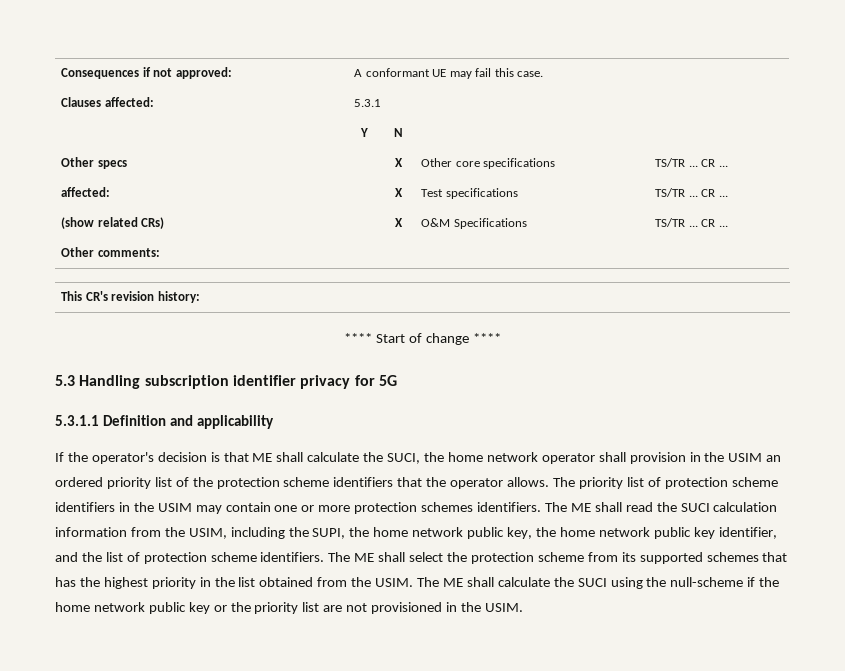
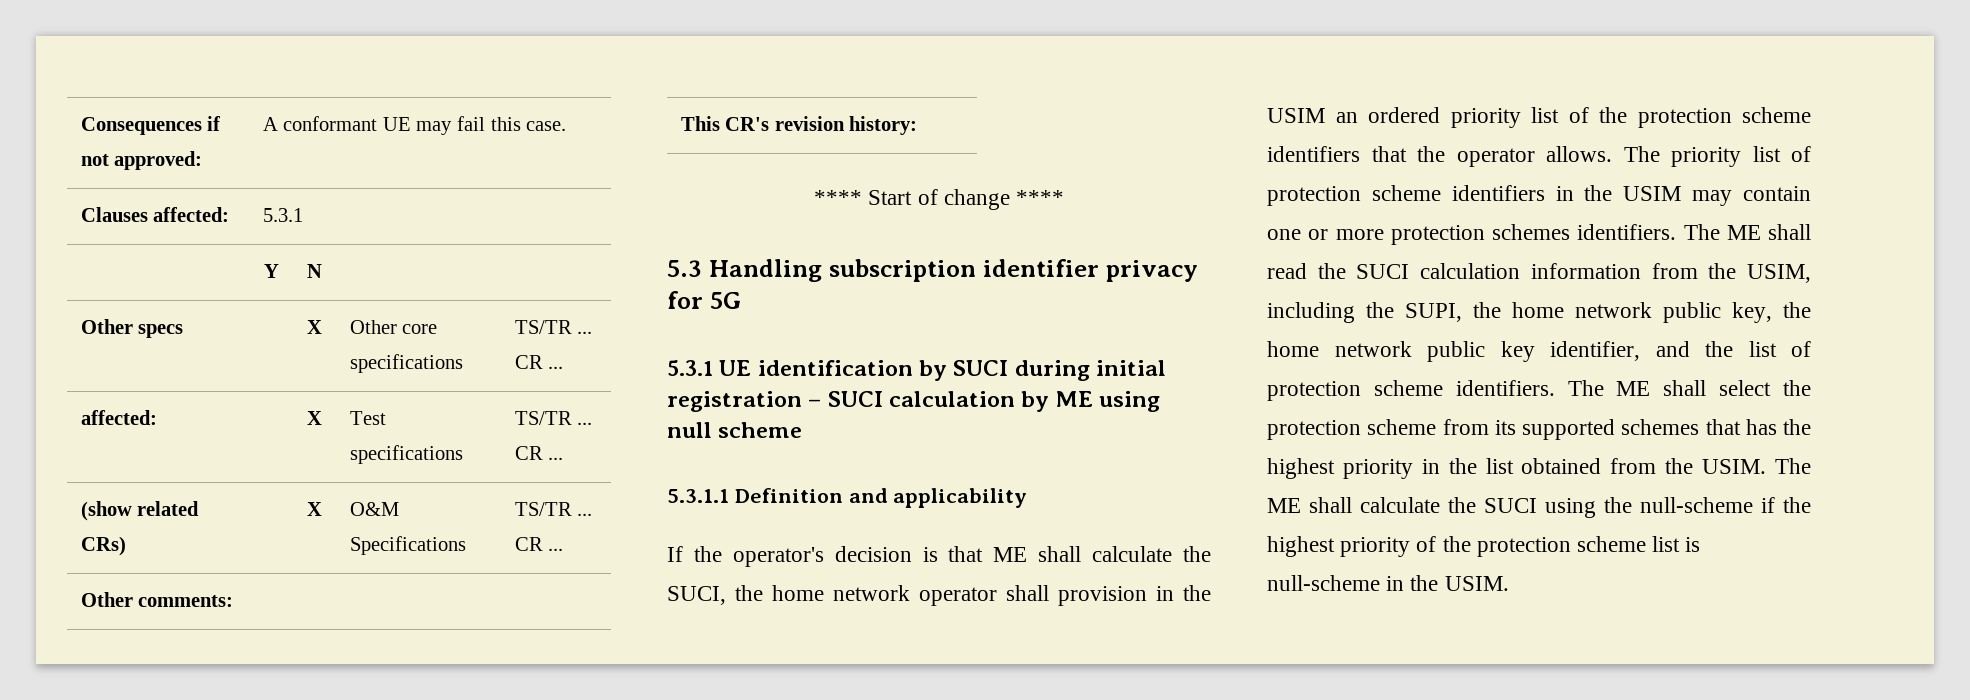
+ 5.3.1 UE identification by SUCI during initial registration – SUCI calculation by ME using null scheme
- The ME shall calculate the SUCI using the null-scheme if the home network public key or the priority list are not provisioned in the USIM.
+ The ME shall calculate the SUCI using the null-scheme if the highest priority of the protection scheme list is null-scheme in the USIM.

